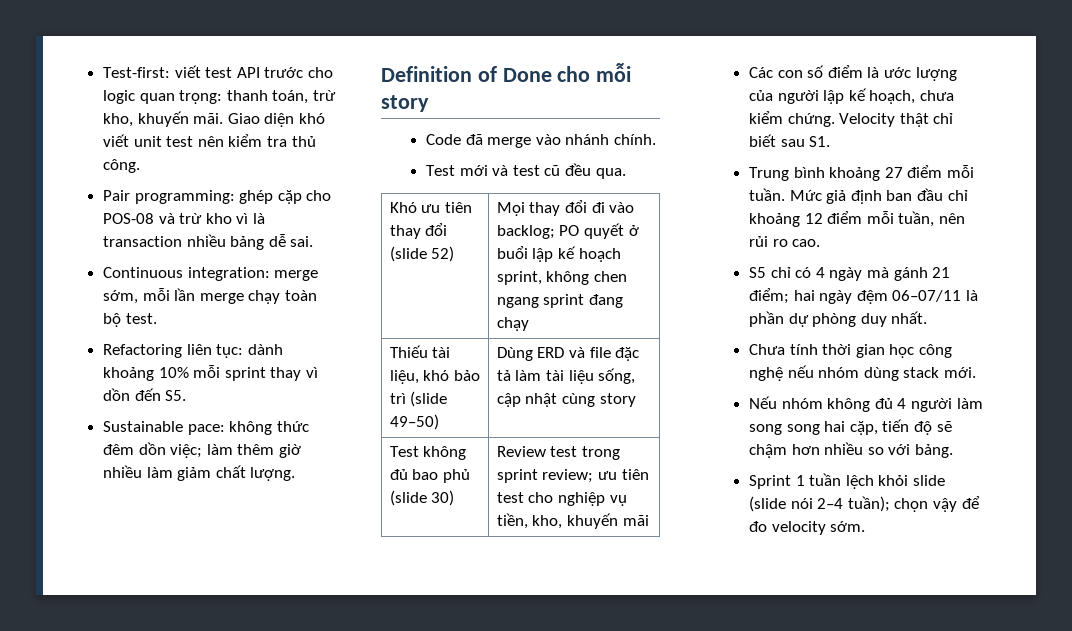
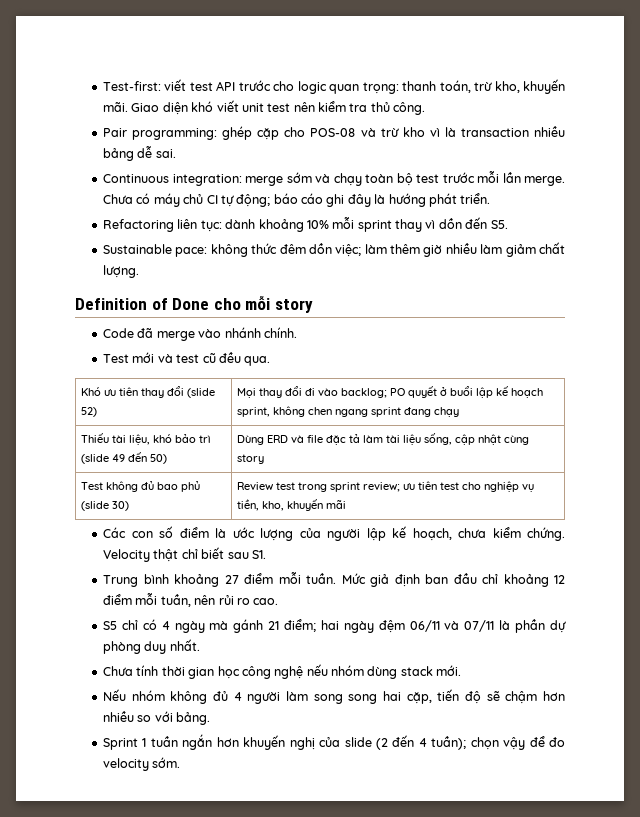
- Continuous integration: merge sớm, mỗi lần merge chạy toàn bộ test.
+ Continuous integration: merge sớm và chạy toàn bộ test trước mỗi lần merge. Chưa có máy chủ CI tự động; báo cáo ghi đây là hướng phát triển.
- Thiếu tài liệu, khó bảo trì (slide 49–50) | Dùng ERD và file đặc tả làm tài liệu sống, cập nhật cùng story
+ Thiếu tài liệu, khó bảo trì (slide 49 đến 50) | Dùng ERD và file đặc tả làm tài liệu sống, cập nhật cùng story
- S5 chỉ có 4 ngày mà gánh 21 điểm; hai ngày đệm 06–07/11 là phần dự phòng duy nhất.
+ S5 chỉ có 4 ngày mà gánh 21 điểm; hai ngày đệm 06/11 và 07/11 là phần dự phòng duy nhất.
- Sprint 1 tuần lệch khỏi slide (slide nói 2–4 tuần); chọn vậy để đo velocity sớm.
+ Sprint 1 tuần ngắn hơn khuyến nghị của slide (2 đến 4 tuần); chọn vậy để đo velocity sớm.

